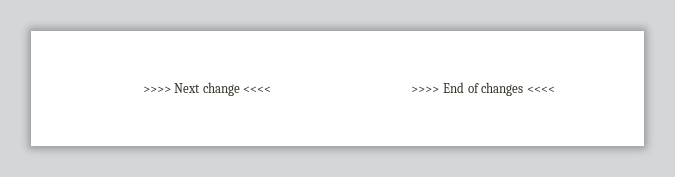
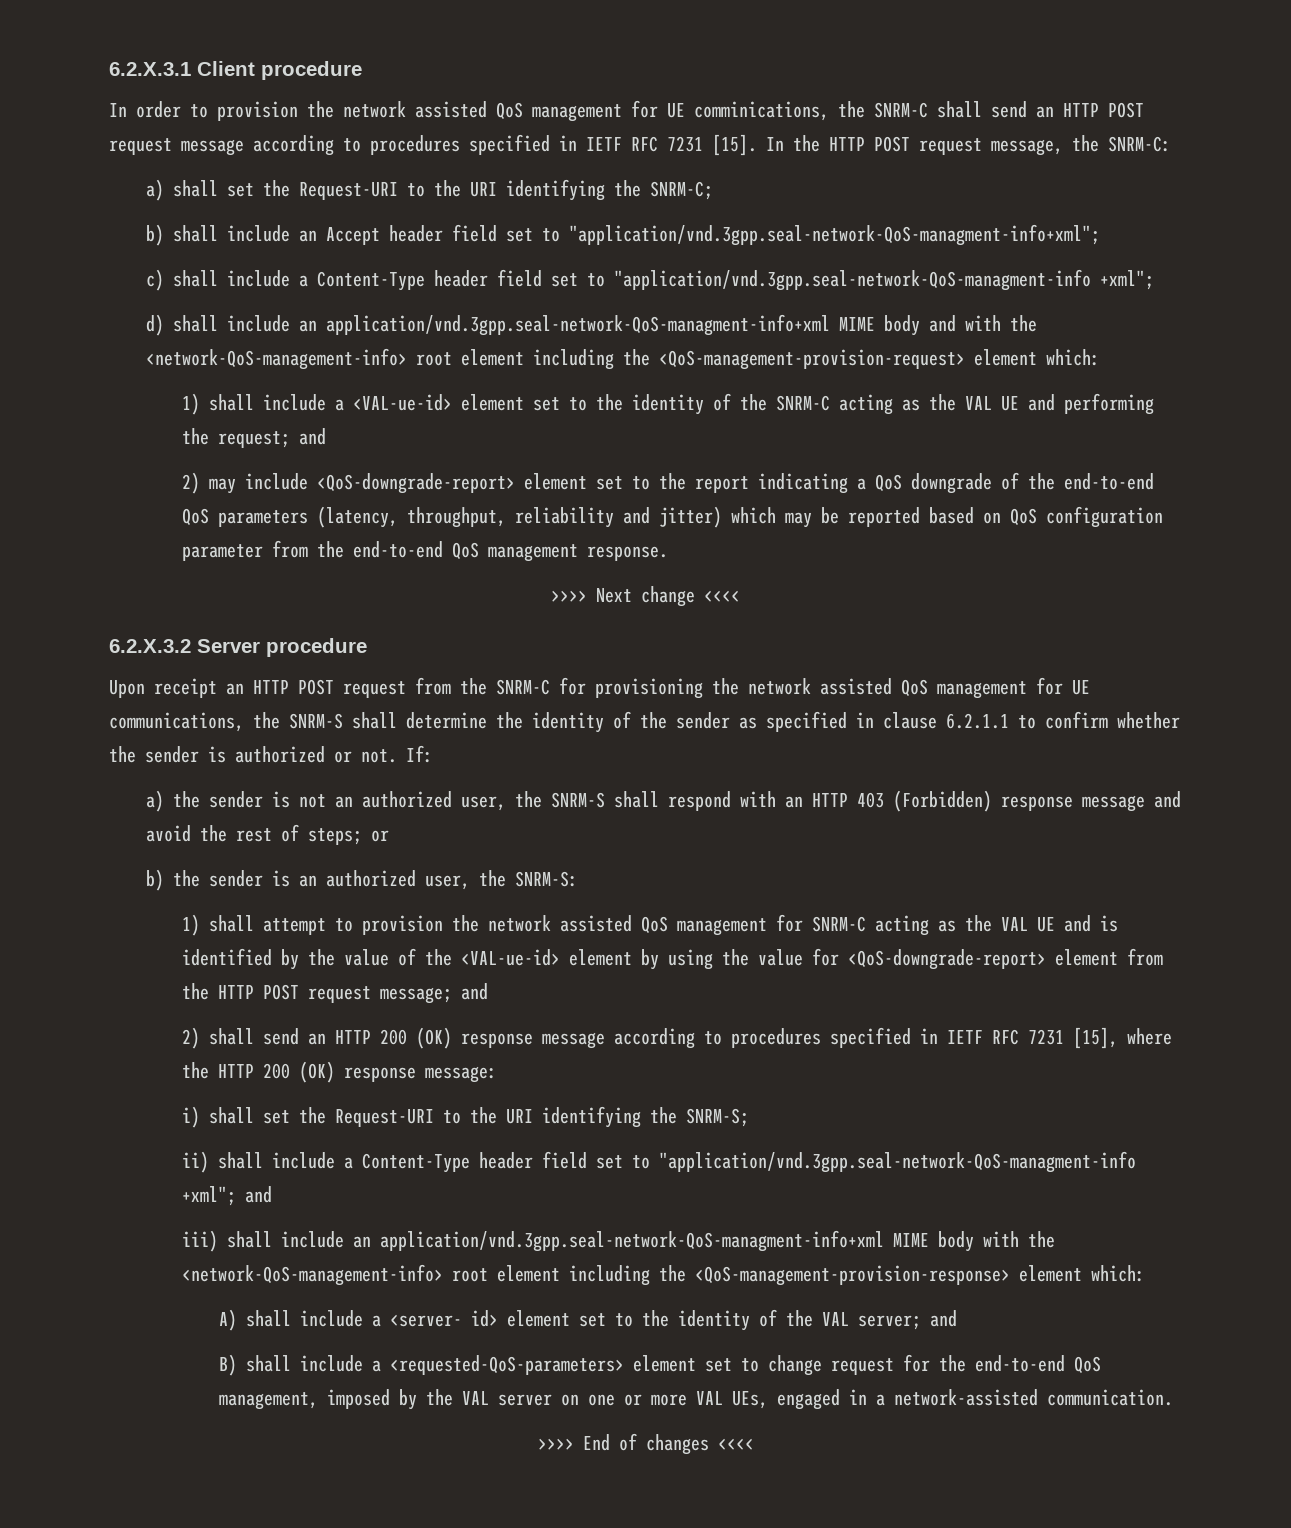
+ 6.2.X.3.1 Client procedure
+ In order to provision the network assisted QoS management for UE comminications, the SNRM-C shall send an HTTP POST request message according to procedures specified in IETF RFC 7231 [15]. In the HTTP POST request message, the SNRM-C:
+ a) shall set the Request-URI to the URI identifying the SNRM-C;
+ b) shall include an Accept header field set to "application/vnd.3gpp.seal-network-QoS-managment-info+xml";
+ c) shall include a Content-Type header field set to "application/vnd.3gpp.seal-network-QoS-managment-info +xml";
+ d) shall include an application/vnd.3gpp.seal-network-QoS-managment-info+xml MIME body and with the <network-QoS-management-info> root element including the <QoS-management-provision-request> element which:
+ 1) shall include a <VAL-ue-id> element set to the identity of the SNRM-C acting as the VAL UE and performing the request; and
+ 2) may include <QoS-downgrade-report> element set to the report indicating a QoS downgrade of the end-to-end QoS parameters (latency, throughput, reliability and jitter) which may be reported based on QoS configuration parameter from the end-to-end QoS management response.
  >>>> Next change <<<<
+ 6.2.X.3.2 Server procedure
+ Upon receipt an HTTP POST request from the SNRM-C for provisioning the network assisted QoS management for UE communications, the SNRM-S shall determine the identity of the sender as specified in clause 6.2.1.1 to confirm whether the sender is authorized or not. If:
+ a) the sender is not an authorized user, the SNRM-S shall respond with an HTTP 403 (Forbidden) response message and avoid the rest of steps; or
+ b) the sender is an authorized user, the SNRM-S:
+ 1) shall attempt to provision the network assisted QoS management for SNRM-C acting as the VAL UE and is identified by the value of the <VAL-ue-id> element by using the value for <QoS-downgrade-report> element from the HTTP POST request message; and
+ 2) shall send an HTTP 200 (OK) response message according to procedures specified in IETF RFC 7231 [15], where the HTTP 200 (OK) response message:
+ i) shall set the Request-URI to the URI identifying the SNRM-S;
+ ii) shall include a Content-Type header field set to "application/vnd.3gpp.seal-network-QoS-managment-info +xml"; and
+ iii) shall include an application/vnd.3gpp.seal-network-QoS-managment-info+xml MIME body with the <network-QoS-management-info> root element including the <QoS-management-provision-response> element which:
+ A) shall include a <server- id> element set to the identity of the VAL server; and
+ B) shall include a <requested-QoS-parameters> element set to change request for the end-to-end QoS management, imposed by the VAL server on one or more VAL UEs, engaged in a network-assisted communication.

